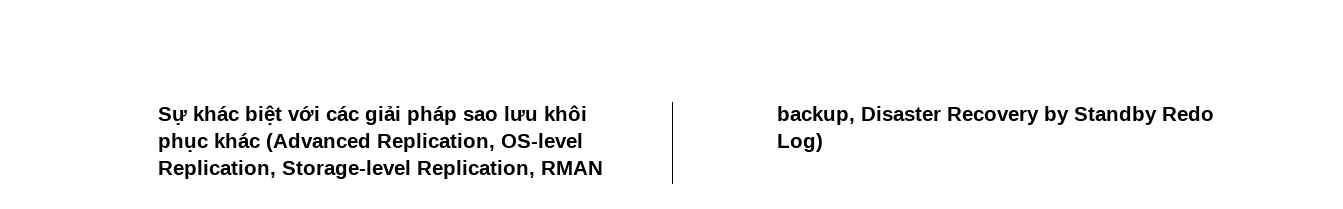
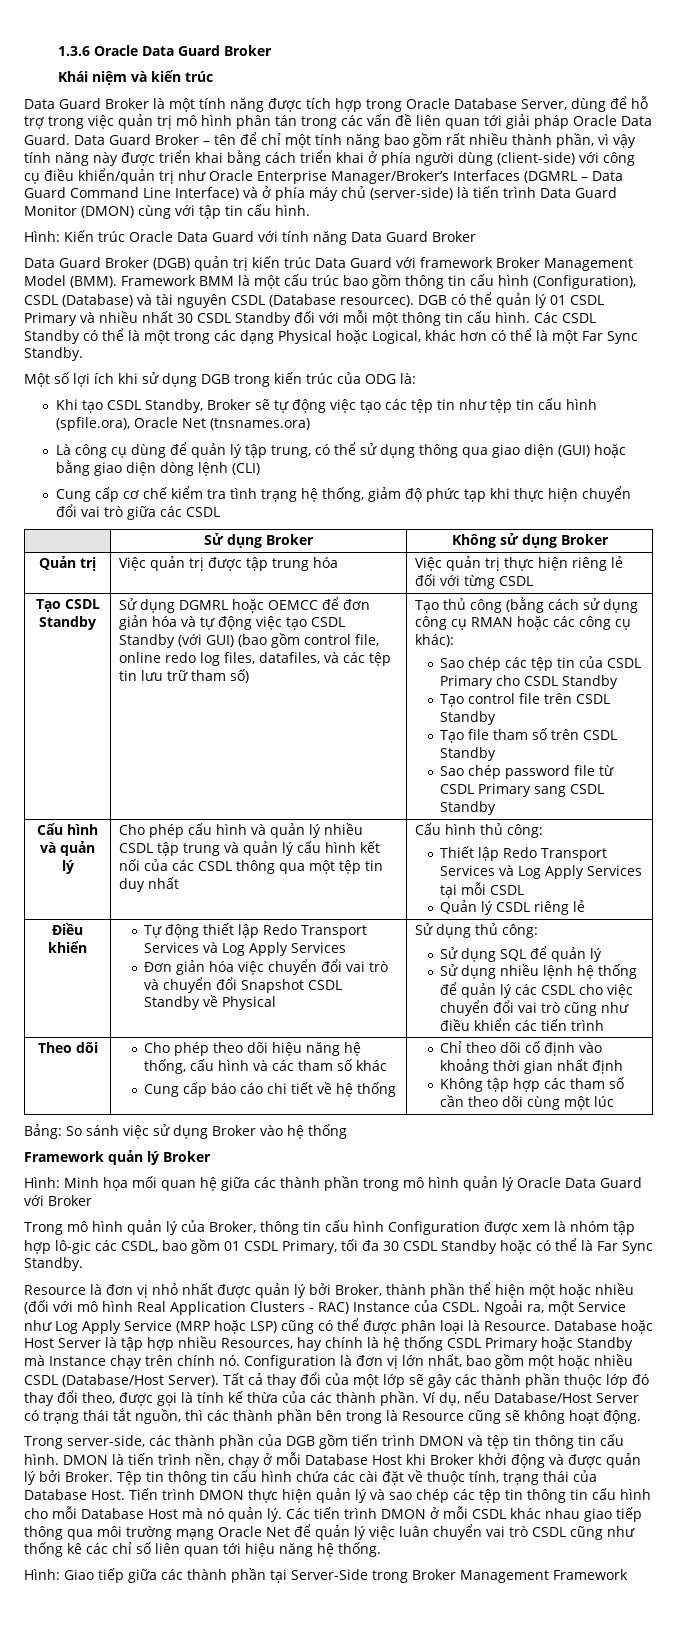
- Sự khác biệt với các giải pháp sao lưu khôi phục khác (Advanced Replication, OS-level Replication, Storage-level Replication, RMAN backup, Disaster Recovery by Standby Redo Log)
+ 1.3.6 Oracle Data Guard Broker
+ Khái niệm và kiến trúc
+ Data Guard Broker là một tính năng được tích hợp trong Oracle Database Server, dùng để hỗ trợ trong việc quản trị mô hình phân tán trong các vấn đề liên quan tới giải pháp Oracle Data Guard. Data Guard Broker – tên để chỉ một tính năng bao gồm rất nhiều thành phần, vì vậy tính năng này được triển khai bằng cách triển khai ở phía người dùng (client-side) với công cụ điều khiển/quản trị như Oracle Enterprise Manager/Broker’s Interfaces (DGMRL – Data Guard Command Line Interface) và ở phía máy chủ (server-side) là tiến trình Data Guard Monitor (DMON) cùng với tập tin cấu hình.
+ Hình: Kiến trúc Oracle Data Guard với tính năng Data Guard Broker
+ Data Guard Broker (DGB) quản trị kiến trúc Data Guard với framework Broker Management Model (BMM). Framework BMM là một cấu trúc bao gồm thông tin cấu hình (Configuration), CSDL (Database) và tài nguyên CSDL (Database resourcec). DGB có thể quản lý 01 CSDL Primary và nhiều nhất 30 CSDL Standby đối với mỗi một thông tin cấu hình. Các CSDL Standby có thể là một trong các dạng Physical hoặc Logical, khác hơn có thể là một Far Sync Standby.
+ Một số lợi ích khi sử dụng DGB trong kiến trúc của ODG là:
+ Khi tạo CSDL Standby, Broker sẽ tự động việc tạo các tệp tin như tệp tin cấu hình (spfile.ora), Oracle Net (tnsnames.ora)
+ Là công cụ dùng để quản lý tập trung, có thể sử dụng thông qua giao diện (GUI) hoặc bằng giao diện dòng lệnh (CLI)
+ Cung cấp cơ chế kiểm tra tình trạng hệ thống, giảm độ phức tạp khi thực hiện chuyển đổi vai trò giữa các CSDL
+ | Sử dụng Broker | Không sử dụng Broker
+ Quản trị | Việc quản trị được tập trung hóa | Việc quản trị thực hiện riêng lẻ đối với từng CSDL
+ Tạo CSDL Standby | Sử dụng DGMRL hoặc OEMCC để đơn giản hóa và tự động việc tạo CSDL Standby (với GUI) (bao gồm control file, online redo log files, datafiles, và các tệp tin lưu trữ tham số) | Tạo thủ công (bằng cách sử dụng công cụ RMAN hoặc các công cụ khác):
+ Sao chép các tệp tin của CSDL Primary cho CSDL Standby
+ Tạo control file trên CSDL Standby
+ Tạo file tham số trên CSDL Standby
+ Sao chép password file từ CSDL Primary sang CSDL Standby
+ Cấu hình và quản lý | Cho phép cấu hình và quản lý nhiều CSDL tập trung và quản lý cấu hình kết nối của các CSDL thông qua một tệp tin duy nhất | Cấu hình thủ công:
+ Thiết lập Redo Transport Services và Log Apply Services tại mỗi CSDL
+ Quản lý CSDL riêng lẻ
+ Điều khiển | Tự động thiết lập Redo Transport Services và Log Apply Services
+ Đơn giản hóa việc chuyển đổi vai trò và chuyển đổi Snapshot CSDL Standby về Physical | Sử dụng thủ công:
+ Sử dụng SQL để quản lý
+ Sử dụng nhiều lệnh hệ thống để quản lý các CSDL cho việc chuyển đổi vai trò cũng như điều khiển các tiến trình
+ Theo dõi | Cho phép theo dõi hiệu năng hệ thống, cấu hình và các tham số khác
+ Cung cấp báo cáo chi tiết về hệ thống | Chỉ theo dõi cố định vào khoảng thời gian nhất định
+ Không tập hợp các tham số cần theo dõi cùng một lúc
+ Bảng: So sánh việc sử dụng Broker vào hệ thống
+ Framework quản lý Broker
+ Hình: Minh họa mối quan hệ giữa các thành phần trong mô hình quản lý Oracle Data Guard với Broker
+ Trong mô hình quản lý của Broker, thông tin cấu hình Configuration được xem là nhóm tập hợp lô-gic các CSDL, bao gồm 01 CSDL Primary, tối đa 30 CSDL Standby hoặc có thể là Far Sync Standby.
+ Resource là đơn vị nhỏ nhất được quản lý bởi Broker, thành phần thể hiện một hoặc nhiều (đối với mô hình Real Application Clusters - RAC) Instance của CSDL. Ngoải ra, một Service như Log Apply Service (MRP hoặc LSP) cũng có thể được phân loại là Resource. Database hoặc Host Server là tập hợp nhiều Resources, hay chính là hệ thống CSDL Primary hoặc Standby mà Instance chạy trên chính nó. Configuration là đơn vị lớn nhất, bao gồm một hoặc nhiều CSDL (Database/Host Server). Tất cả thay đổi của một lớp sẽ gây các thành phần thuộc lớp đó thay đổi theo, được gọi là tính kế thừa của các thành phần. Ví dụ, nếu Database/Host Server có trạng thái tắt nguồn, thì các thành phần bên trong là Resource cũng sẽ không hoạt động.
+ Trong server-side, các thành phần của DGB gồm tiến trình DMON và tệp tin thông tin cấu hình. DMON là tiến trình nền, chạy ở mỗi Database Host khi Broker khởi động và được quản lý bởi Broker. Tệp tin thông tin cấu hình chứa các cài đặt về thuộc tính, trạng thái của Database Host. Tiến trình DMON thực hiện quản lý và sao chép các tệp tin thông tin cấu hình cho mỗi Database Host mà nó quản lý. Các tiến trình DMON ở mỗi CSDL khác nhau giao tiếp thông qua môi trường mạng Oracle Net để quản lý việc luân chuyển vai trò CSDL cũng như thống kê các chỉ số liên quan tới hiệu năng hệ thống.
+ Hình: Giao tiếp giữa các thành phần tại Server-Side trong Broker Management Framework

